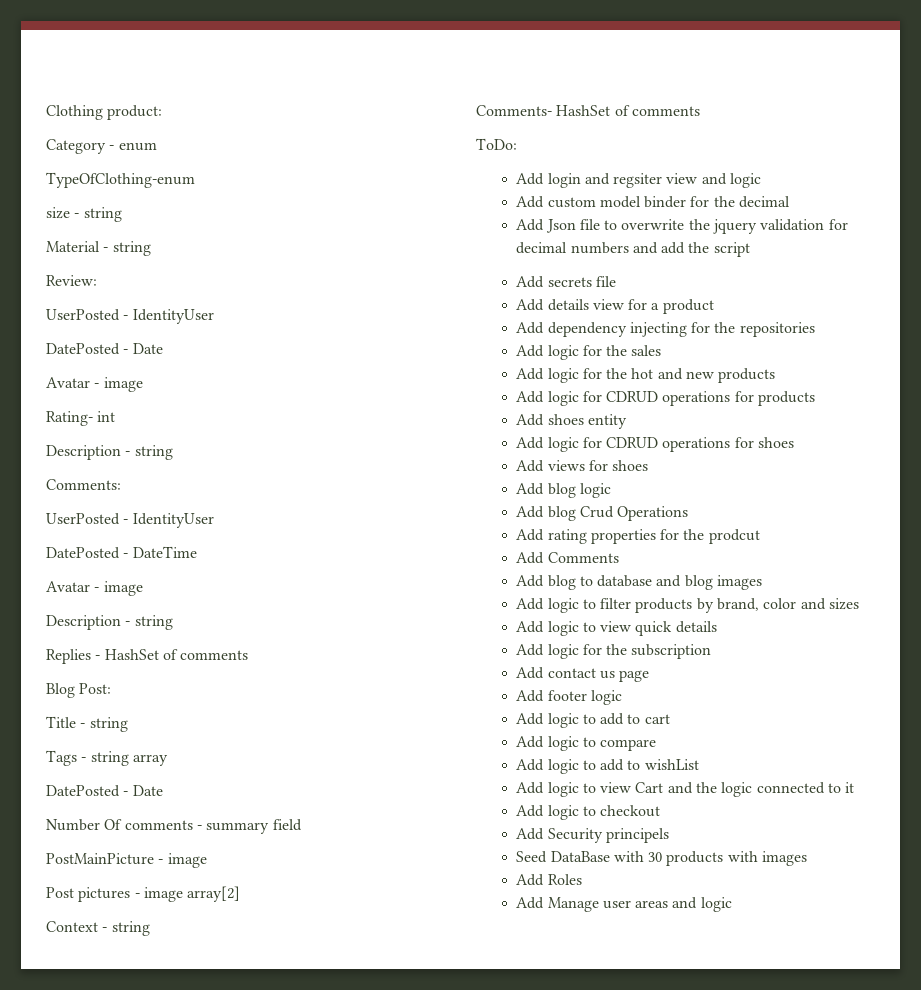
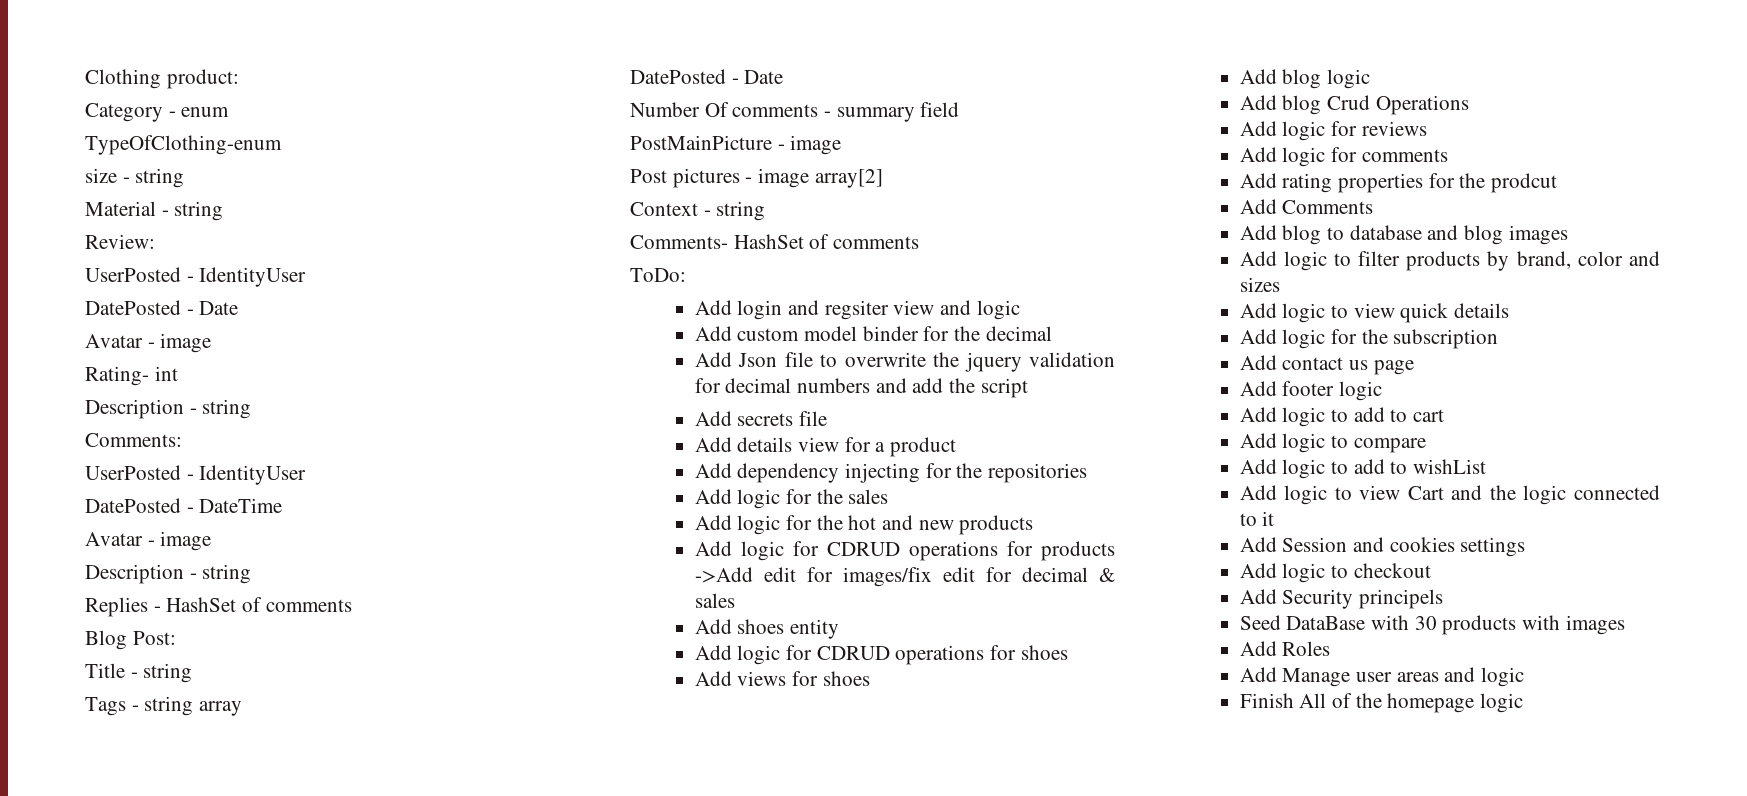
- Add logic for CDRUD operations for products
+ Add logic for CDRUD operations for products ->Add edit for images/fix edit for decimal & sales
+ Add logic for reviews
+ Add logic for comments
+ Add Session and cookies settings
+ Finish All of the homepage logic

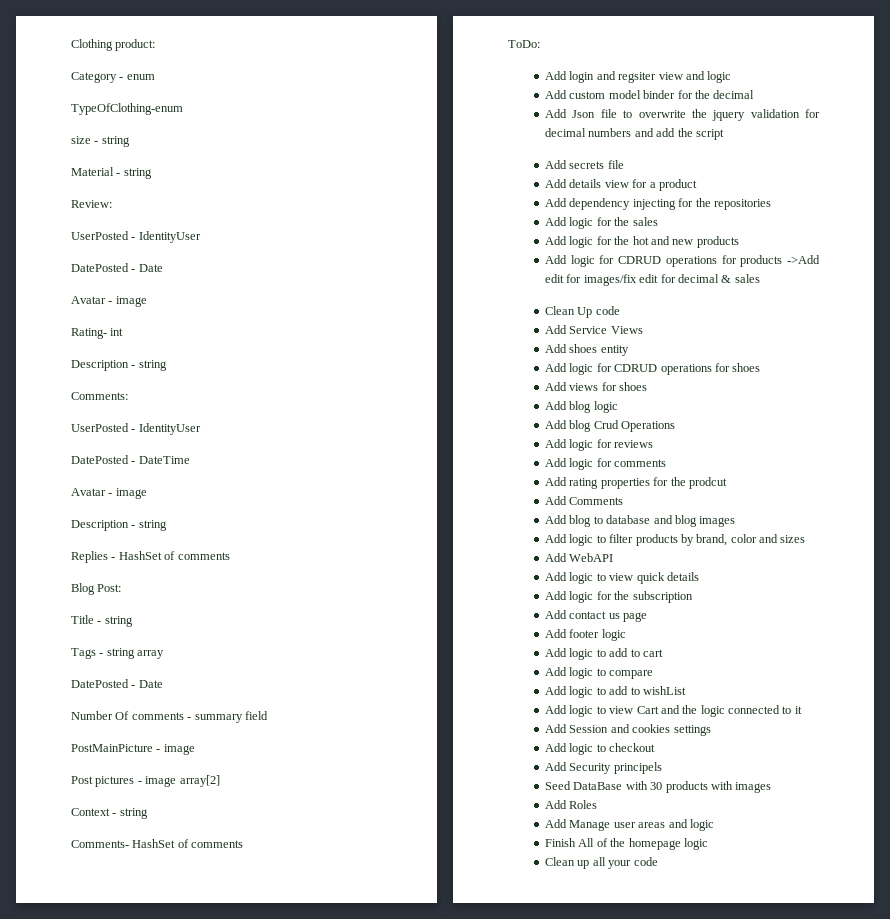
+ Clean Up code
+ Add Service Views
+ Add WebAPI
+ Clean up all your code

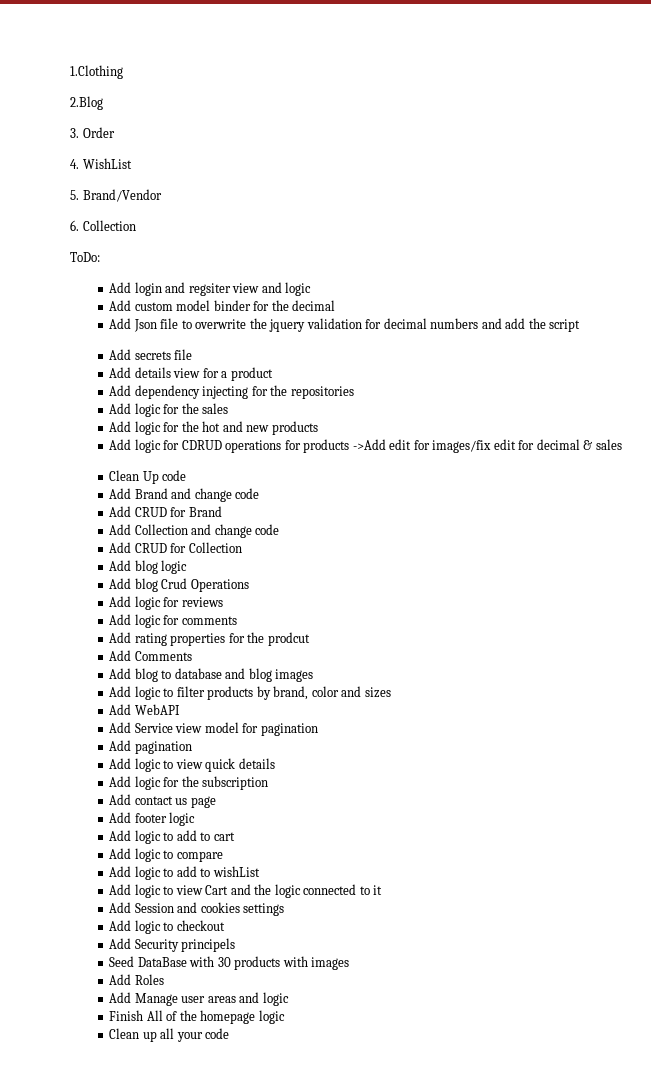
- Clothing product:
- Category - enum
- TypeOfClothing-enum
- size - string
- Material - string
- Review:
- UserPosted - IdentityUser
- DatePosted - Date
- Avatar - image
- Rating- int
- Description - string
- Comments:
- UserPosted - IdentityUser
- DatePosted - DateTime
- Avatar - image
- Description - string
- Replies - HashSet of comments
- Blog Post:
- Title - string
- Tags - string array
- DatePosted - Date
- Number Of comments - summary field
- PostMainPicture - image
- Post pictures - image array[2]
- Context - string
- Comments- HashSet of comments
+ 1.Clothing
+ 2.Blog
+ 3. Order
+ 4. WishList
+ 5. Brand/Vendor
+ 6. Collection
- Add Service Views
- Add shoes entity
- Add logic for CDRUD operations for shoes
- Add views for shoes
+ Add Brand and change code
+ Add CRUD for Brand
+ Add Collection and change code
+ Add CRUD for Collection
+ Add Service view model for pagination
+ Add pagination

